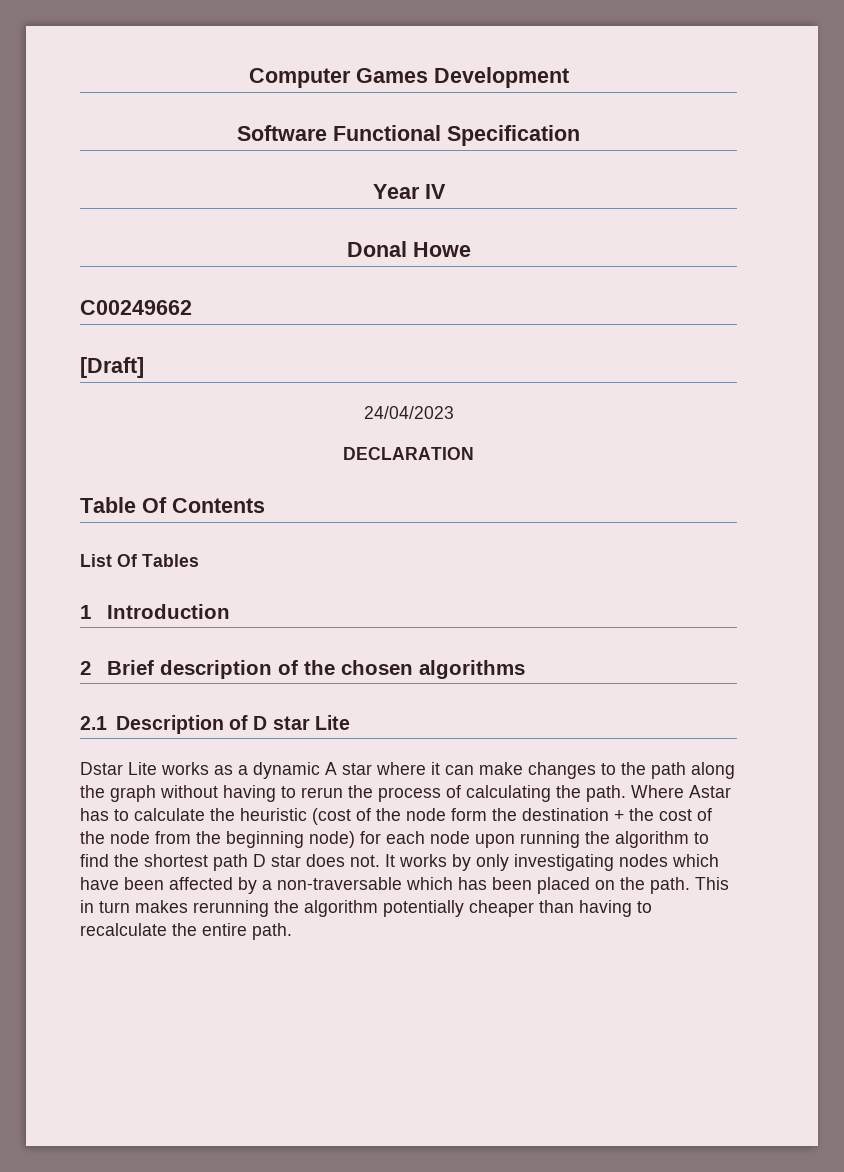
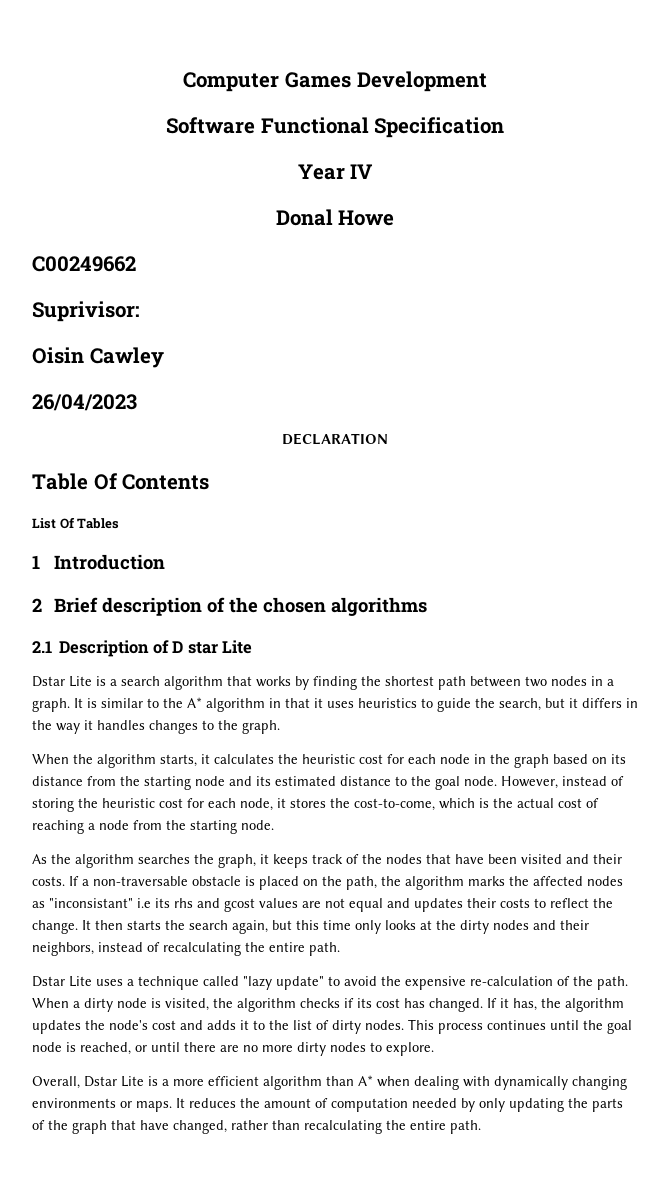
- [Draft]
- 24/04/2023
+ Suprivisor:
+ Oisin Cawley
+ 26/04/2023
- Dstar Lite works as a dynamic A star where it can make changes to the path along the graph without having to rerun the process of calculating the path. Where Astar has to calculate the heuristic (cost of the node form the destination + the cost of the node from the beginning node) for each node upon running the algorithm to find the shortest path D star does not. It works by only investigating nodes which have been affected by a non-traversable which has been placed on the path. This in turn makes rerunning the algorithm potentially cheaper than having to recalculate the entire path.
+ Dstar Lite is a search algorithm that works by finding the shortest path between two nodes in a graph. It is similar to the A* algorithm in that it uses heuristics to guide the search, but it differs in the way it handles changes to the graph.
+ When the algorithm starts, it calculates the heuristic cost for each node in the graph based on its distance from the starting node and its estimated distance to the goal node. However, instead of storing the heuristic cost for each node, it stores the cost-to-come, which is the actual cost of reaching a node from the starting node.
+ As the algorithm searches the graph, it keeps track of the nodes that have been visited and their costs. If a non-traversable obstacle is placed on the path, the algorithm marks the affected nodes as "inconsistant" i.e its rhs and gcost values are not equal and updates their costs to reflect the change. It then starts the search again, but this time only looks at the dirty nodes and their neighbors, instead of recalculating the entire path.
+ Dstar Lite uses a technique called "lazy update" to avoid the expensive re-calculation of the path. When a dirty node is visited, the algorithm checks if its cost has changed. If it has, the algorithm updates the node's cost and adds it to the list of dirty nodes. This process continues until the goal node is reached, or until there are no more dirty nodes to explore.
+ Overall, Dstar Lite is a more efficient algorithm than A* when dealing with dynamically changing environments or maps. It reduces the amount of computation needed by only updating the parts of the graph that have changed, rather than recalculating the entire path.

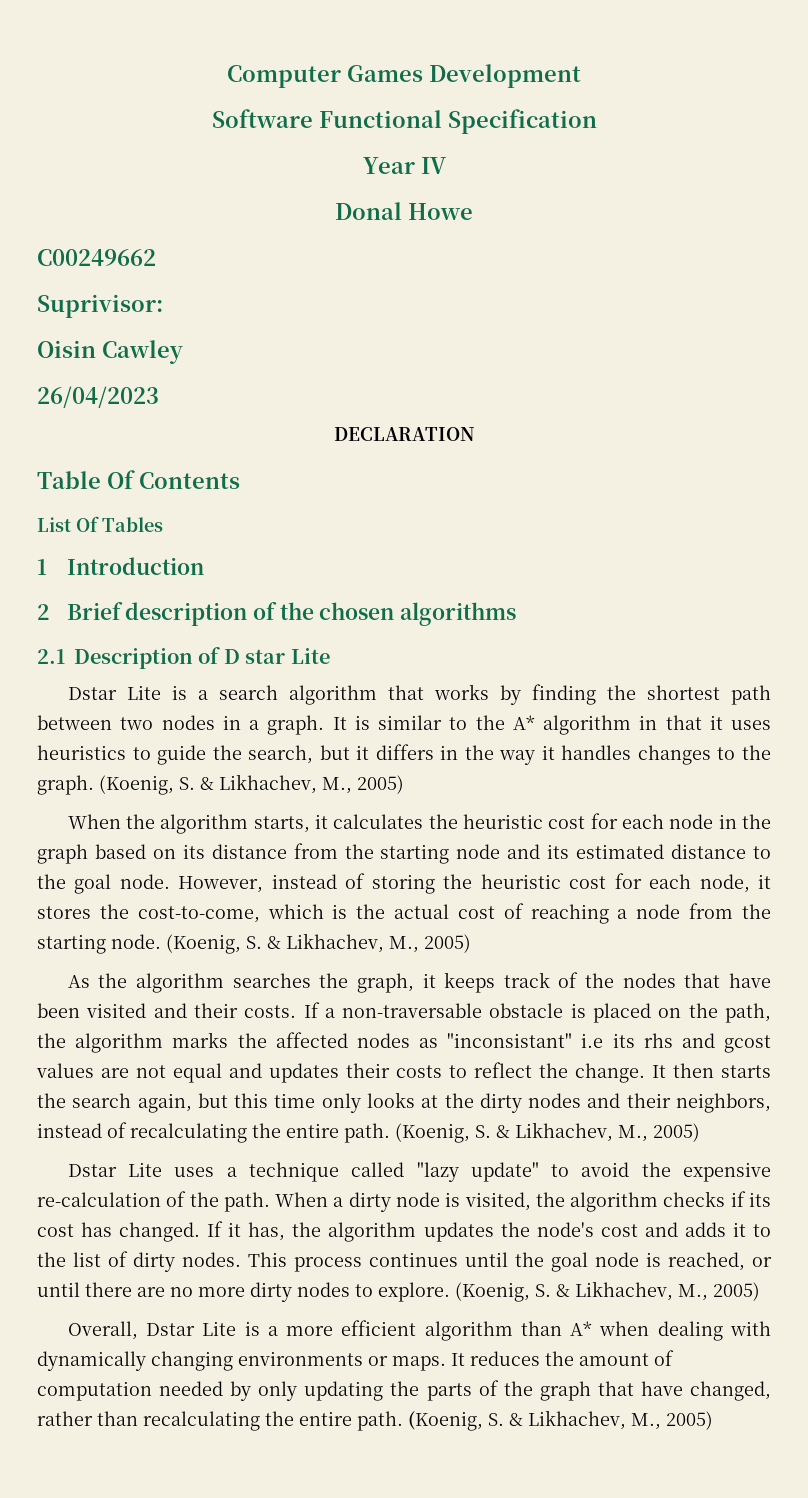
- It is similar to the A* algorithm in that it uses heuristics to guide the search, but it differs in the way it handles changes to the graph.
+ It is similar to the A* algorithm in that it uses heuristics to guide the search, but it differs in the way it handles changes to the graph. (Koenig, S. & Likhachev, M., 2005)
- However, instead of storing the heuristic cost for each node, it stores the cost-to-come, which is the actual cost of reaching a node from the starting node.
+ However, instead of storing the heuristic cost for each node, it stores the cost-to-come, which is the actual cost of reaching a node from the starting node. (Koenig, S. & Likhachev, M., 2005)
- It then starts the search again, but this time only looks at the dirty nodes and their neighbors, instead of recalculating the entire path.
+ It then starts the search again, but this time only looks at the dirty nodes and their neighbors, instead of recalculating the entire path. (Koenig, S. & Likhachev, M., 2005)
- This process continues until the goal node is reached, or until there are no more dirty nodes to explore.
+ This process continues until the goal node is reached, or until there are no more dirty nodes to explore. (Koenig, S. & Likhachev, M., 2005)
- It reduces the amount of computation needed by only updating the parts of the graph that have changed, rather than recalculating the entire path.
+ It reduces the amount of computation needed by only updating the parts of the graph that have changed, rather than recalculating the entire path. (Koenig, S. & Likhachev, M., 2005)

